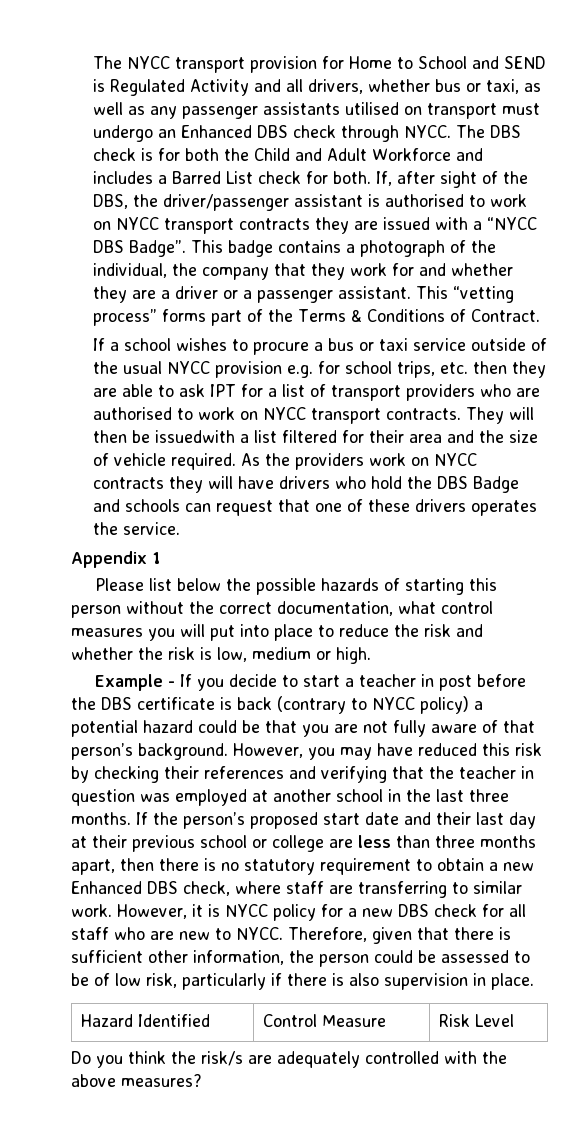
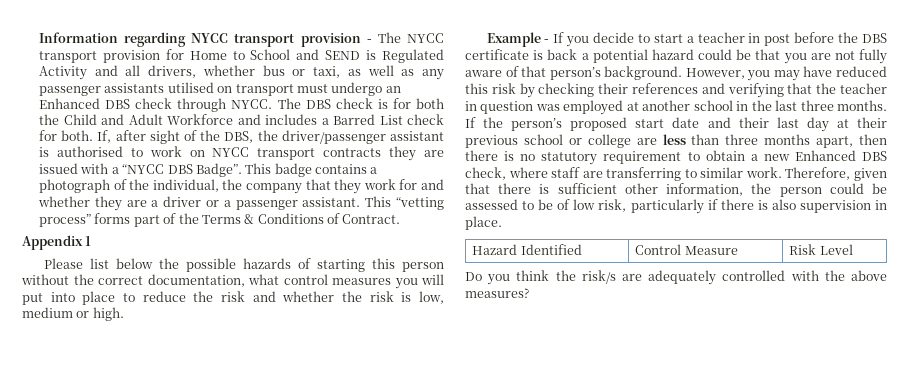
- The NYCC transport provision for Home to School and SEND is Regulated Activity and all drivers, whether bus or taxi, as well as any passenger assistants utilised on transport must undergo an Enhanced DBS check through NYCC.
+ Information regarding NYCC transport provision - The NYCC transport provision for Home to School and SEND is Regulated Activity and all drivers, whether bus or taxi, as well as any passenger assistants utilised on transport must undergo an Enhanced DBS check through NYCC.
- If a school wishes to procure a bus or taxi service outside of the usual NYCC provision e.g. for school trips, etc. then they are able to ask IPT for a list of transport providers who are authorised to work on NYCC transport contracts. They will then be issuedwith a list filtered for their area and the size of vehicle required. As the providers work on NYCC contracts they will have drivers who hold the DBS Badge and schools can request that one of these drivers operates the service.
- Example - If you decide to start a teacher in post before the DBS certificate is back (contrary to NYCC policy) a potential hazard could be that you are not fully aware of that person’s background.
+ Example - If you decide to start a teacher in post before the DBS certificate is back a potential hazard could be that you are not fully aware of that person’s background.
- However, it is NYCC policy for a new DBS check for all staff who are new to NYCC.

